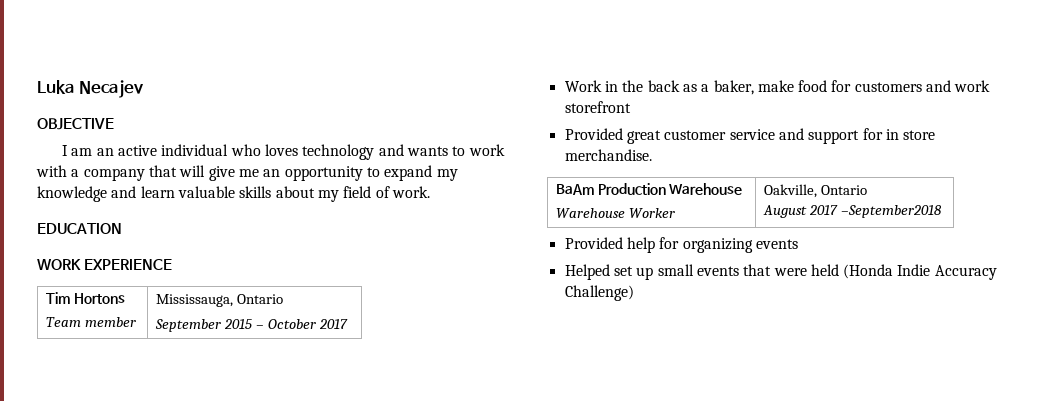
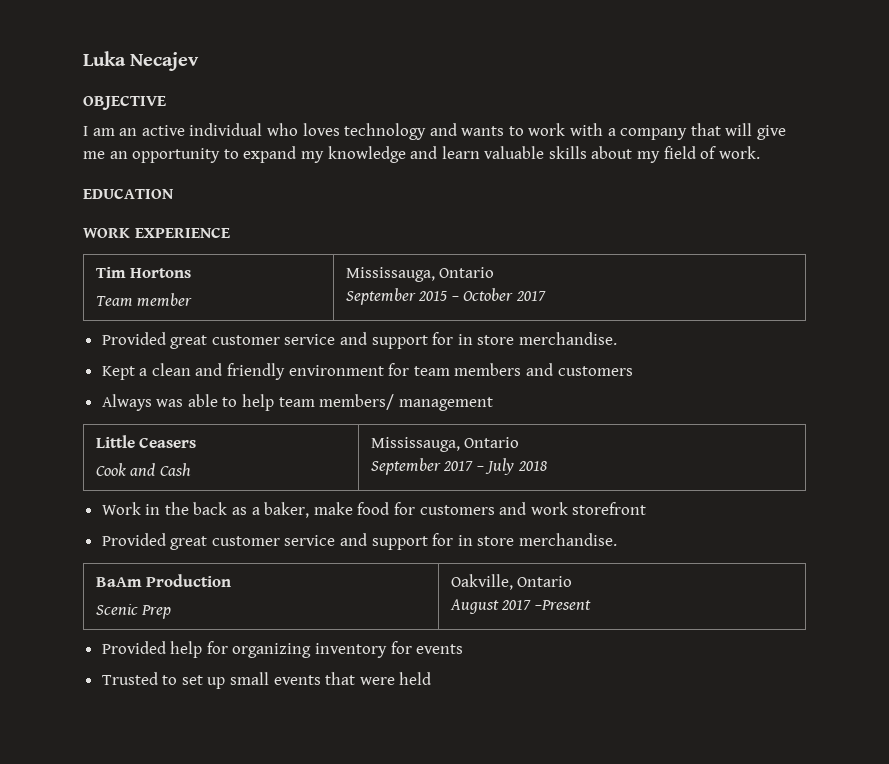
  Tim Hortons
  Team member | Mississauga, Ontario
  September 2015 – October 2017
+ Provided great customer service and support for in store merchandise.
+ Kept a clean and friendly environment for team members and customers
+ Always was able to help team members/ management
+ Little Ceasers
+ Cook and Cash | Mississauga, Ontario
+ September 2017 – July 2018
- BaAm Production Warehouse
- Warehouse Worker | Oakville, Ontario
- August 2017 –September2018
+ BaAm Production
+ Scenic Prep | Oakville, Ontario
+ August 2017 –Present
- Provided help for organizing events
+ Provided help for organizing inventory for events
- Helped set up small events that were held (Honda Indie Accuracy Challenge)
+ Trusted to set up small events that were held

